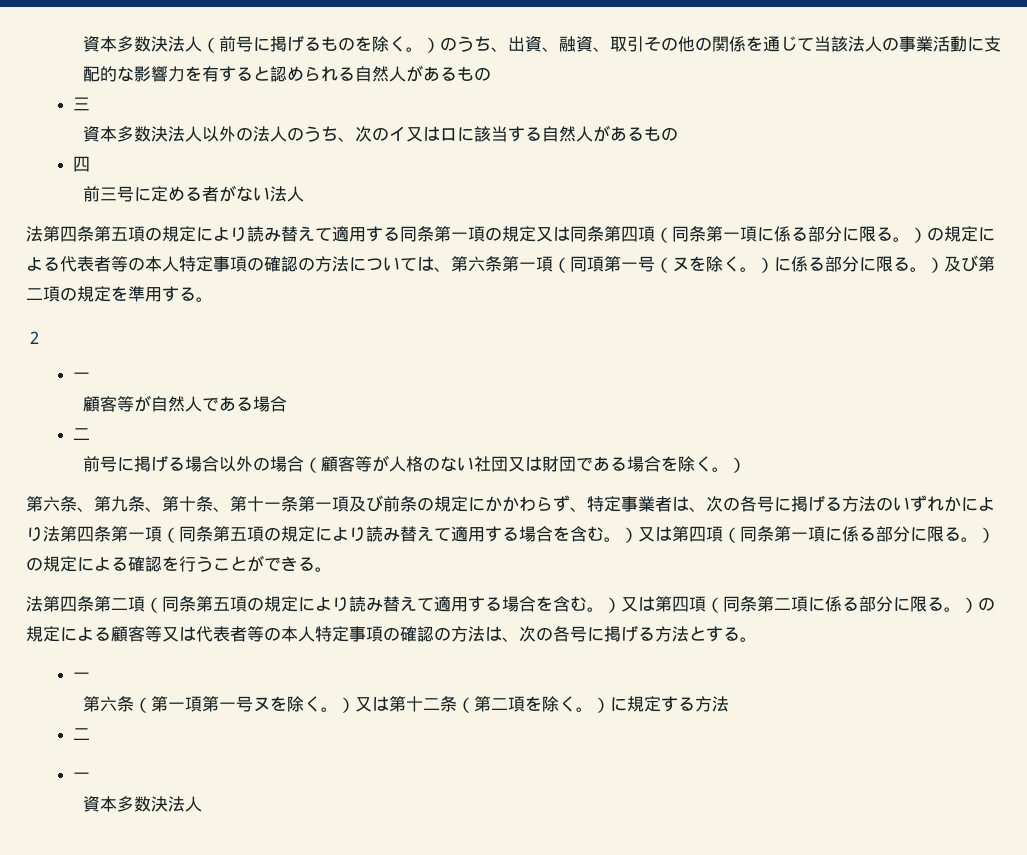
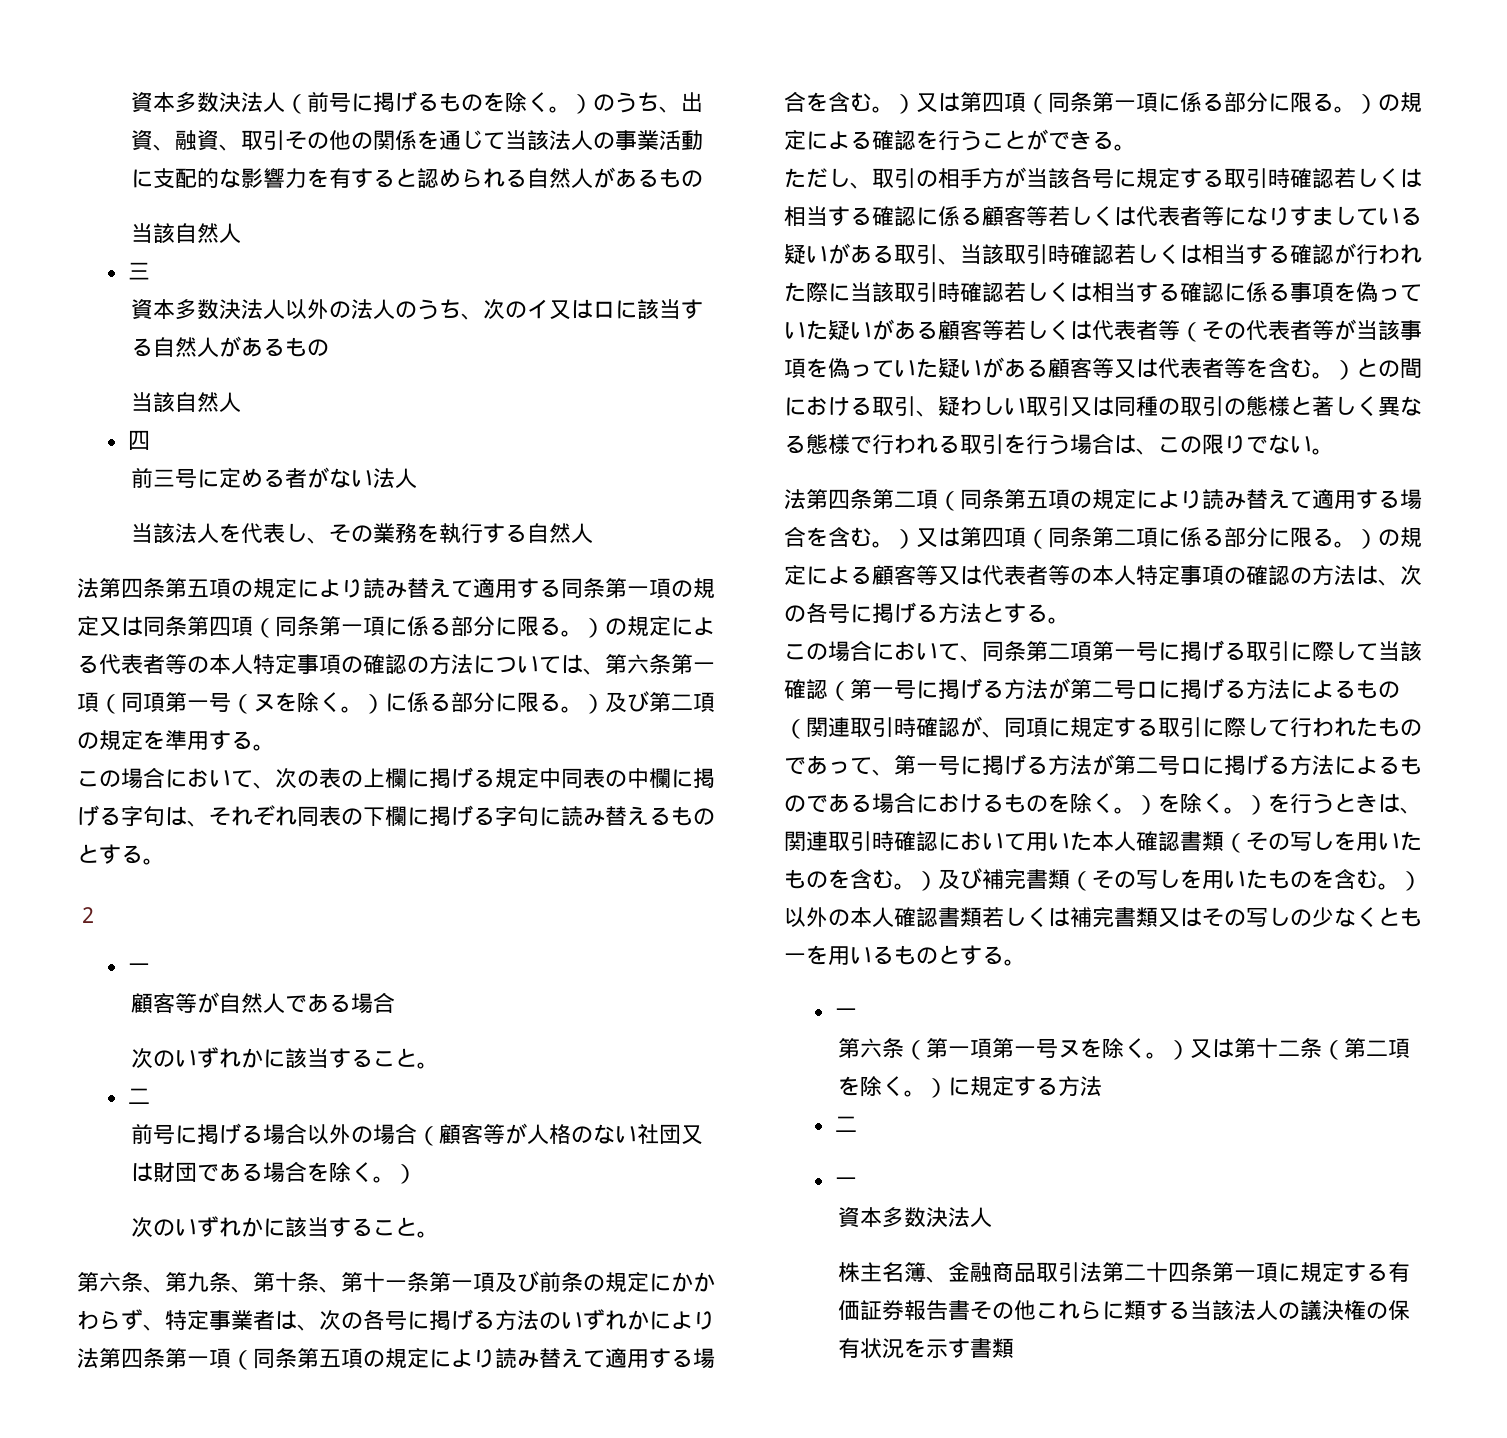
  資本多数決法人（前号に掲げるものを除く。）のうち、出資、融資、取引その他の関係を通じて当該法人の事業活動に支配的な影響力を有すると認められる自然人があるもの
+ 当該自然人
  資本多数決法人以外の法人のうち、次のイ又はロに該当する自然人があるもの
+ 当該自然人
+ 当該法人を代表し、その業務を執行する自然人
+ この場合において、次の表の上欄に掲げる規定中同表の中欄に掲げる字句は、それぞれ同表の下欄に掲げる字句に読み替えるものとする。
  顧客等が自然人である場合
+ 次のいずれかに該当すること。
  前号に掲げる場合以外の場合（顧客等が人格のない社団又は財団である場合を除く。）
+ 次のいずれかに該当すること。
+ ただし、取引の相手方が当該各号に規定する取引時確認若しくは相当する確認に係る顧客等若しくは代表者等になりすましている疑いがある取引、当該取引時確認若しくは相当する確認が行われた際に当該取引時確認若しくは相当する確認に係る事項を偽っていた疑いがある顧客等若しくは代表者等（その代表者等が当該事項を偽っていた疑いがある顧客等又は代表者等を含む。）との間における取引、疑わしい取引又は同種の取引の態様と著しく異なる態様で行われる取引を行う場合は、この限りでない。
+ この場合において、同条第二項第一号に掲げる取引に際して当該確認（第一号に掲げる方法が第二号ロに掲げる方法によるもの（関連取引時確認が、同項に規定する取引に際して行われたものであって、第一号に掲げる方法が第二号ロに掲げる方法によるものである場合におけるものを除く。）を除く。）を行うときは、関連取引時確認において用いた本人確認書類（その写しを用いたものを含む。）及び補完書類（その写しを用いたものを含む。）以外の本人確認書類若しくは補完書類又はその写しの少なくとも一を用いるものとする。
+ 株主名簿、金融商品取引法第二十四条第一項に規定する有価証券報告書その他これらに類する当該法人の議決権の保有状況を示す書類

